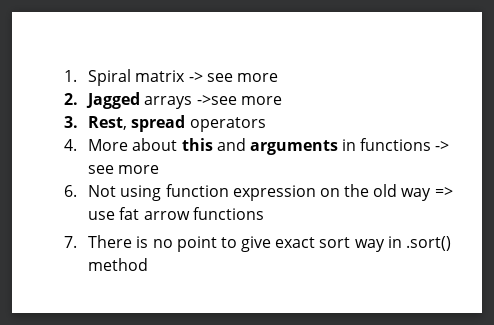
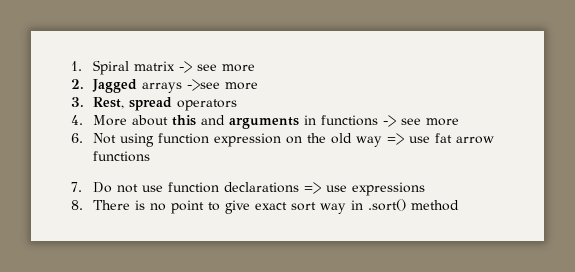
- 7. There is no point to give exact sort way in .sort() method
+ 7. Do not use function declarations => use expressions
+ 8. There is no point to give exact sort way in .sort() method

